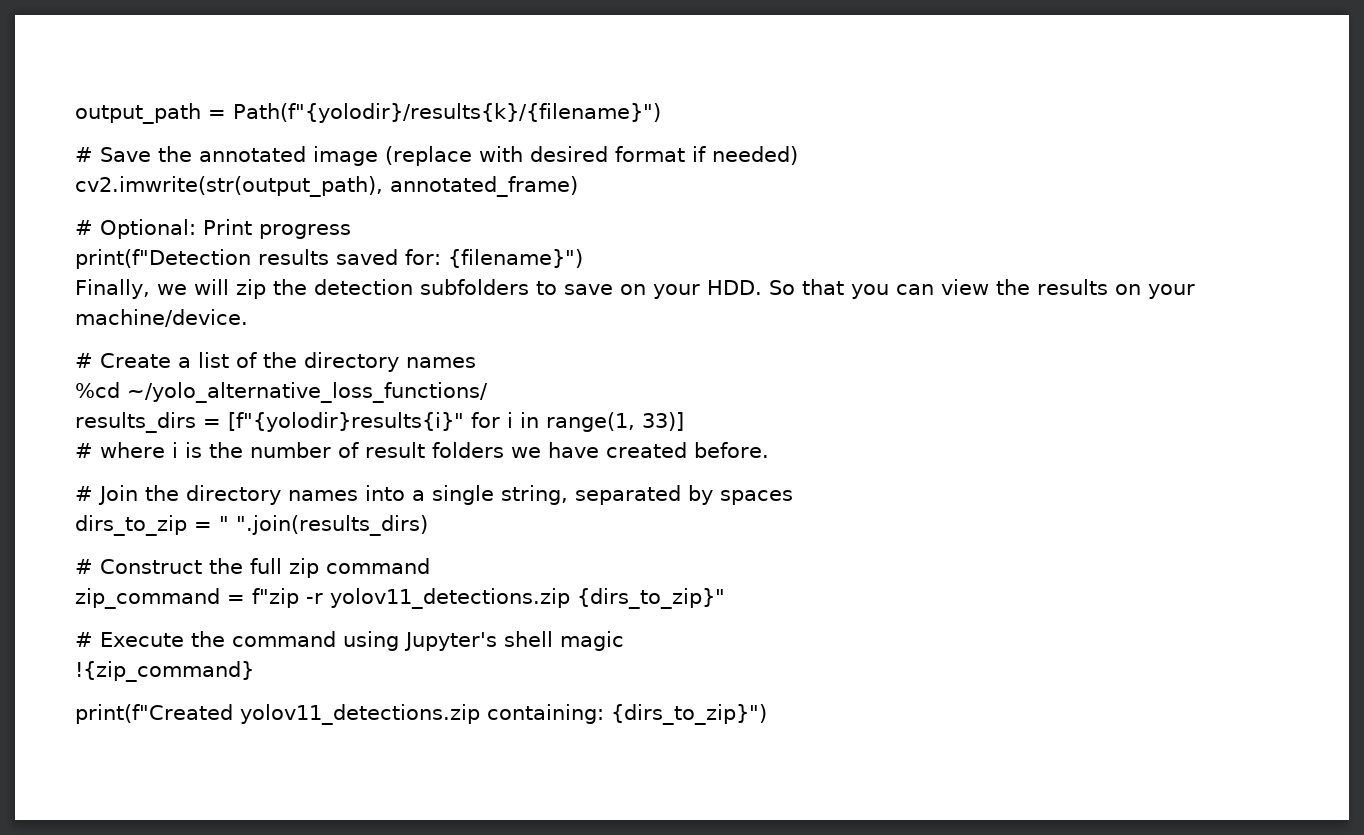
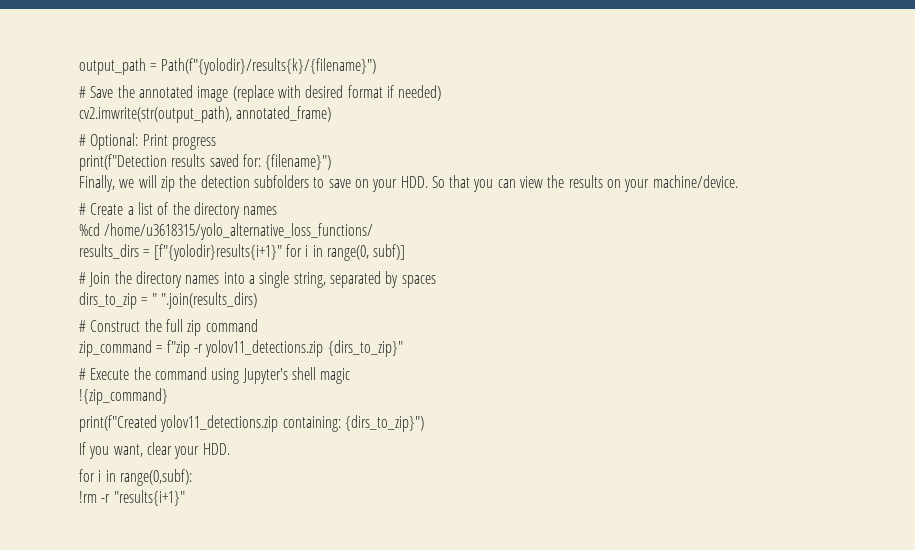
- %cd ~/yolo_alternative_loss_functions/
+ %cd /home/u3618315/yolo_alternative_loss_functions/
- results_dirs = [f"{yolodir}results{i}" for i in range(1, 33)]
- # where i is the number of result folders we have created before.
+ results_dirs = [f"{yolodir}results{i+1}" for i in range(0, subf)]
+ If you want, clear your HDD.
+ for i in range(0,subf):
+ !rm -r "results{i+1}"

